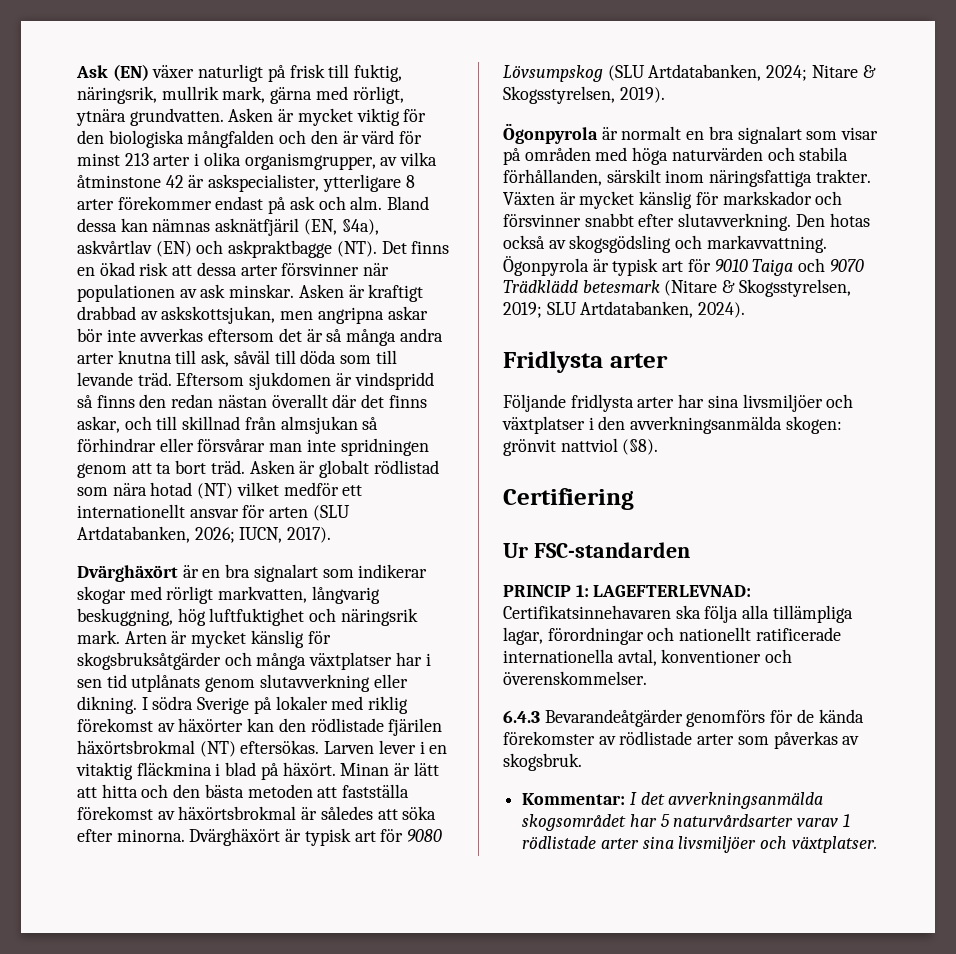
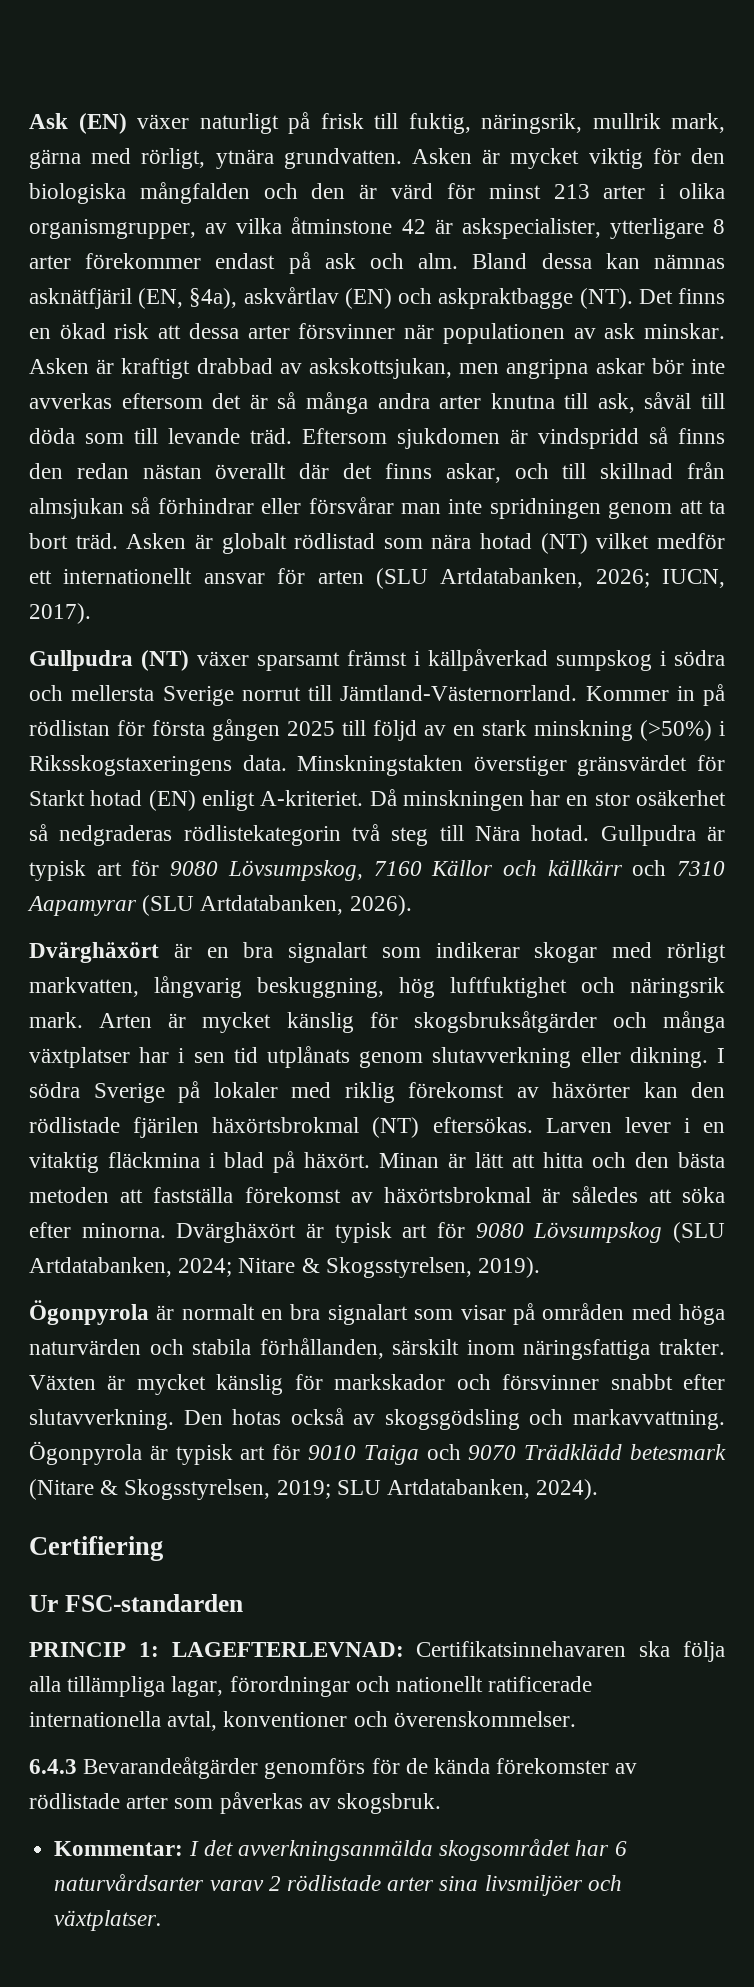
+ Gullpudra (NT) växer sparsamt främst i källpåverkad sumpskog i södra och mellersta Sverige norrut till Jämtland-Västernorrland. Kommer in på rödlistan för första gången 2025 till följd av en stark minskning (>50%) i Riksskogstaxeringens data. Minskningstakten överstiger gränsvärdet för Starkt hotad (EN) enligt A-kriteriet. Då minskningen har en stor osäkerhet så nedgraderas rödlistekategorin två steg till Nära hotad. Gullpudra är typisk art för 9080 Lövsumpskog, 7160 Källor och källkärr och 7310 Aapamyrar (SLU Artdatabanken, 2026).
- Fridlysta arter
- Följande fridlysta arter har sina livsmiljöer och växtplatser i den avverkningsanmälda skogen: grönvit nattviol (§8).
- Kommentar: I det avverkningsanmälda skogsområdet har 5 naturvårdsarter varav 1 rödlistade arter sina livsmiljöer och växtplatser.
+ Kommentar: I det avverkningsanmälda skogsområdet har 6 naturvårdsarter varav 2 rödlistade arter sina livsmiljöer och växtplatser.

